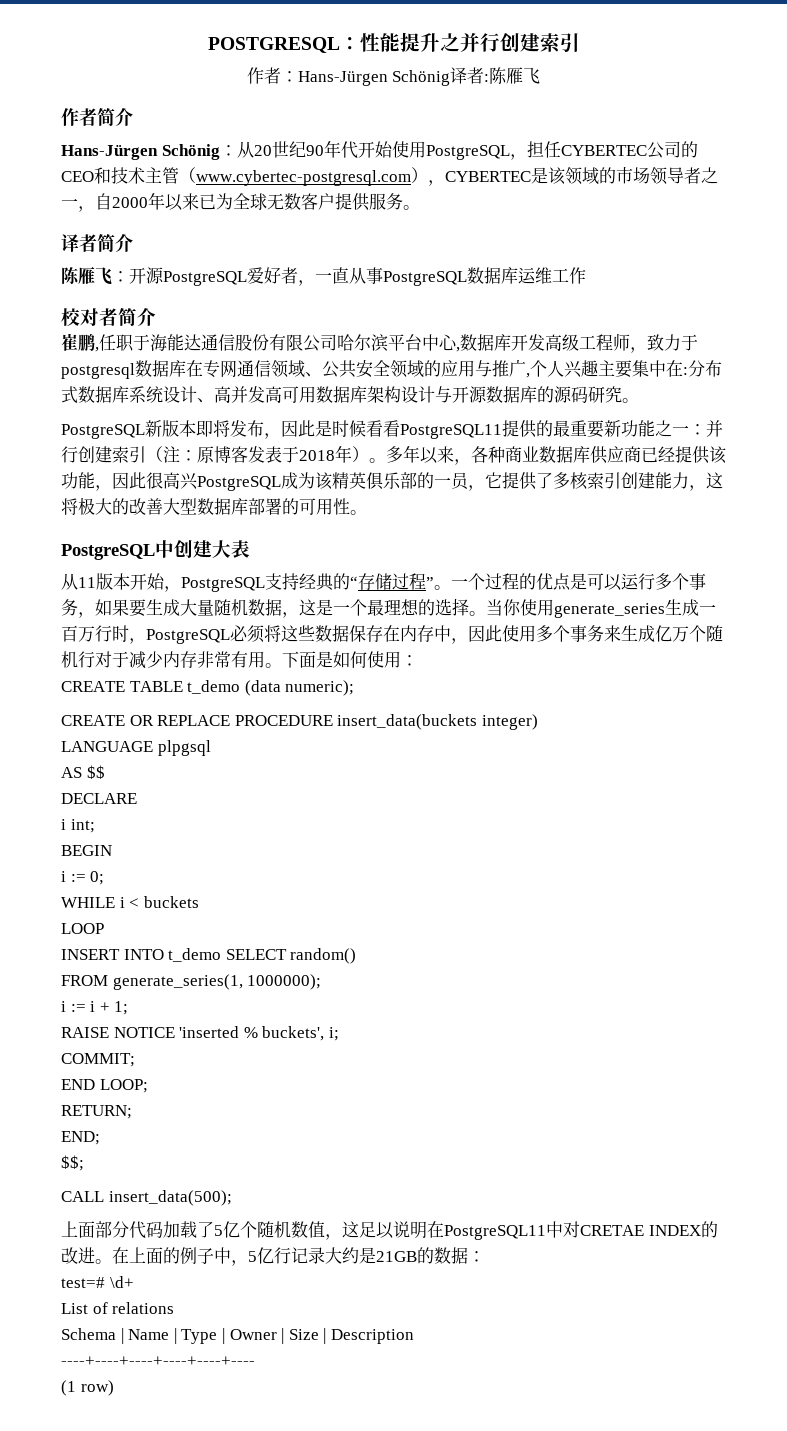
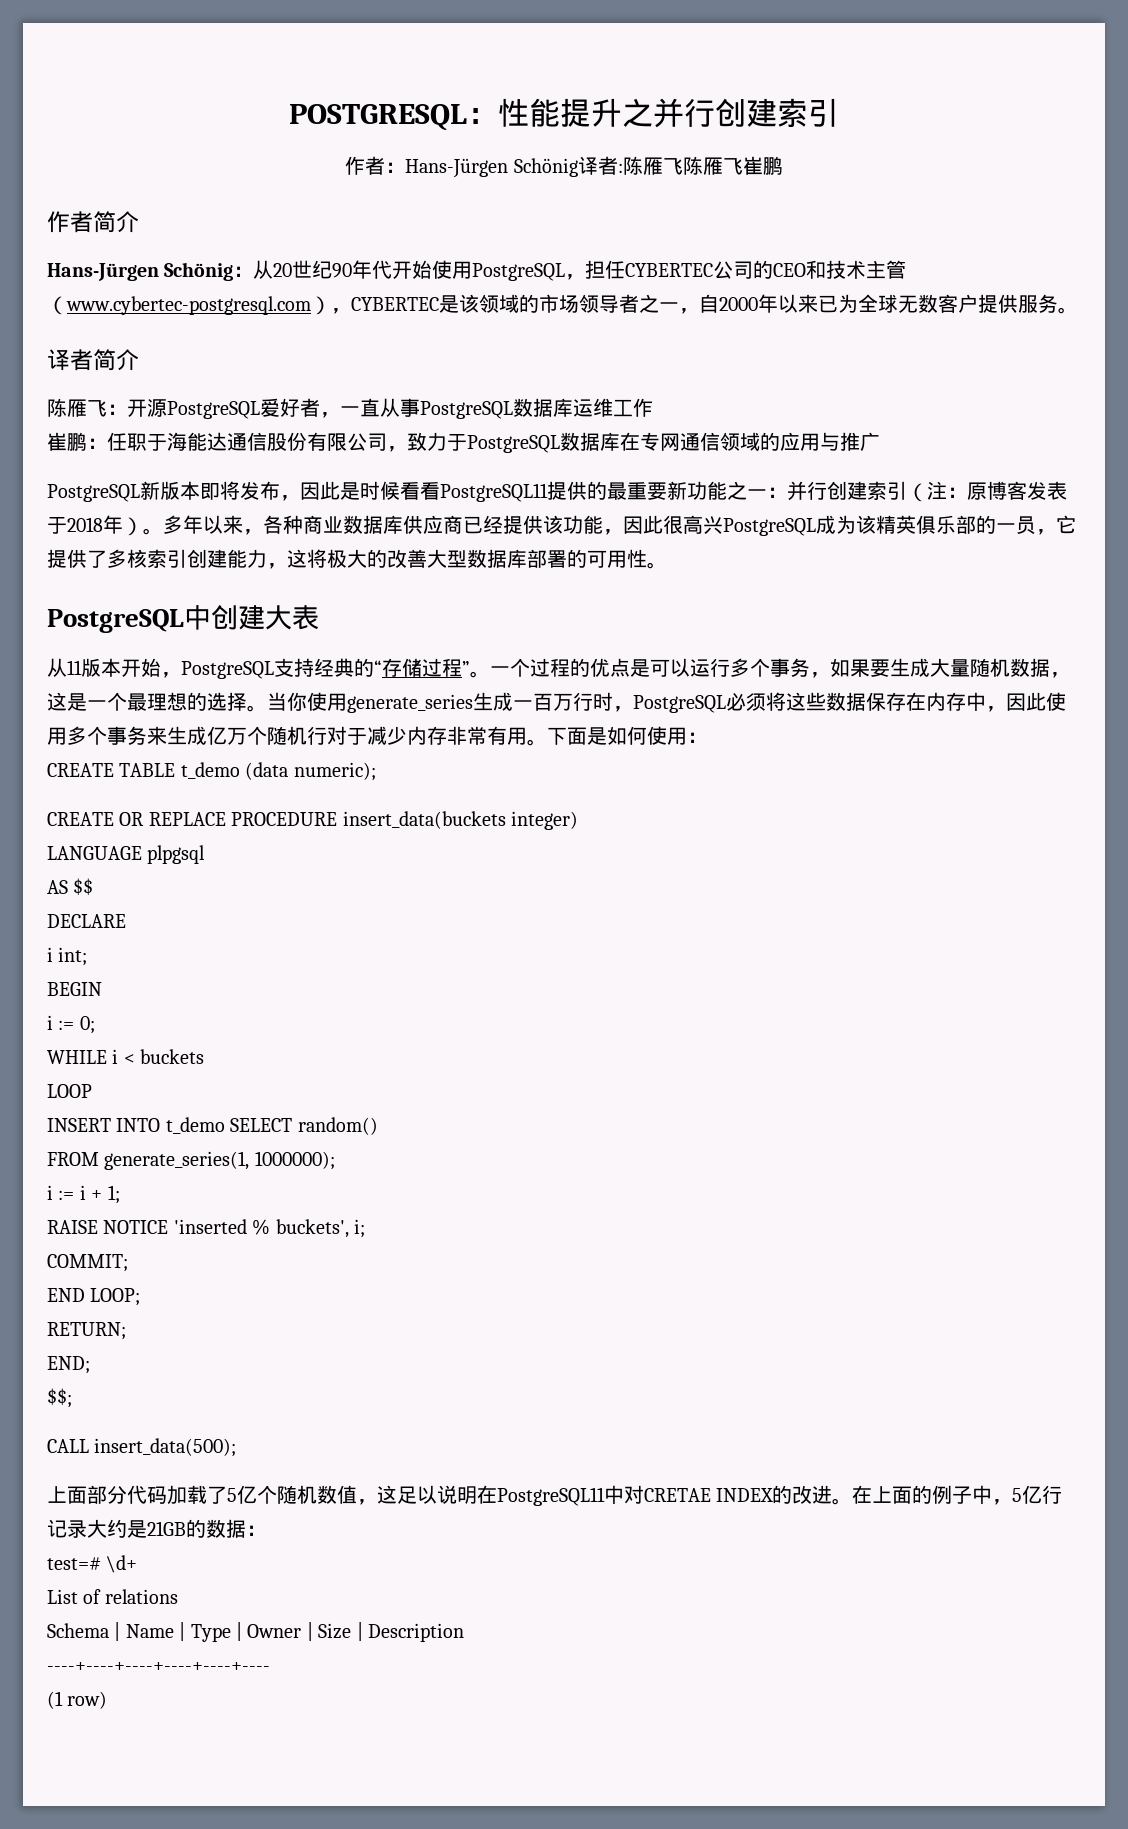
- 作者：Hans-Jürgen Schönig译者:陈雁飞
+ 作者：Hans-Jürgen Schönig译者:陈雁飞陈雁飞崔鹏
- 校对者简介
- 崔鹏,任职于海能达通信股份有限公司哈尔滨平台中心,数据库开发高级工程师，致力于postgresql数据库在专网通信领域、公共安全领域的应用与推广,个人兴趣主要集中在:分布式数据库系统设计、高并发高可用数据库架构设计与开源数据库的源码研究。
+ 崔鹏：任职于海能达通信股份有限公司，致力于PostgreSQL数据库在专网通信领域的应用与推广

